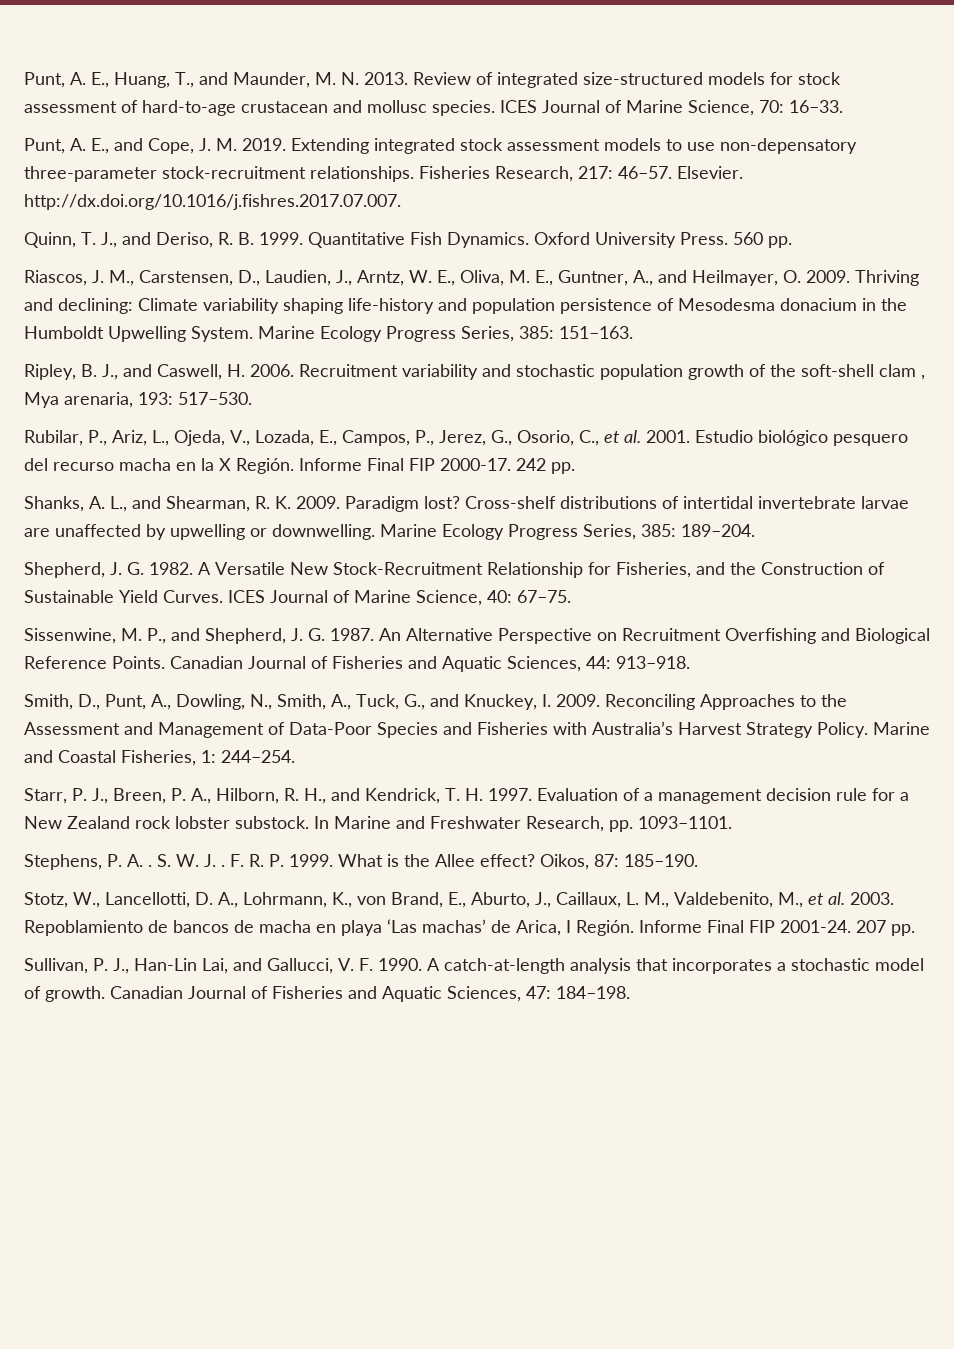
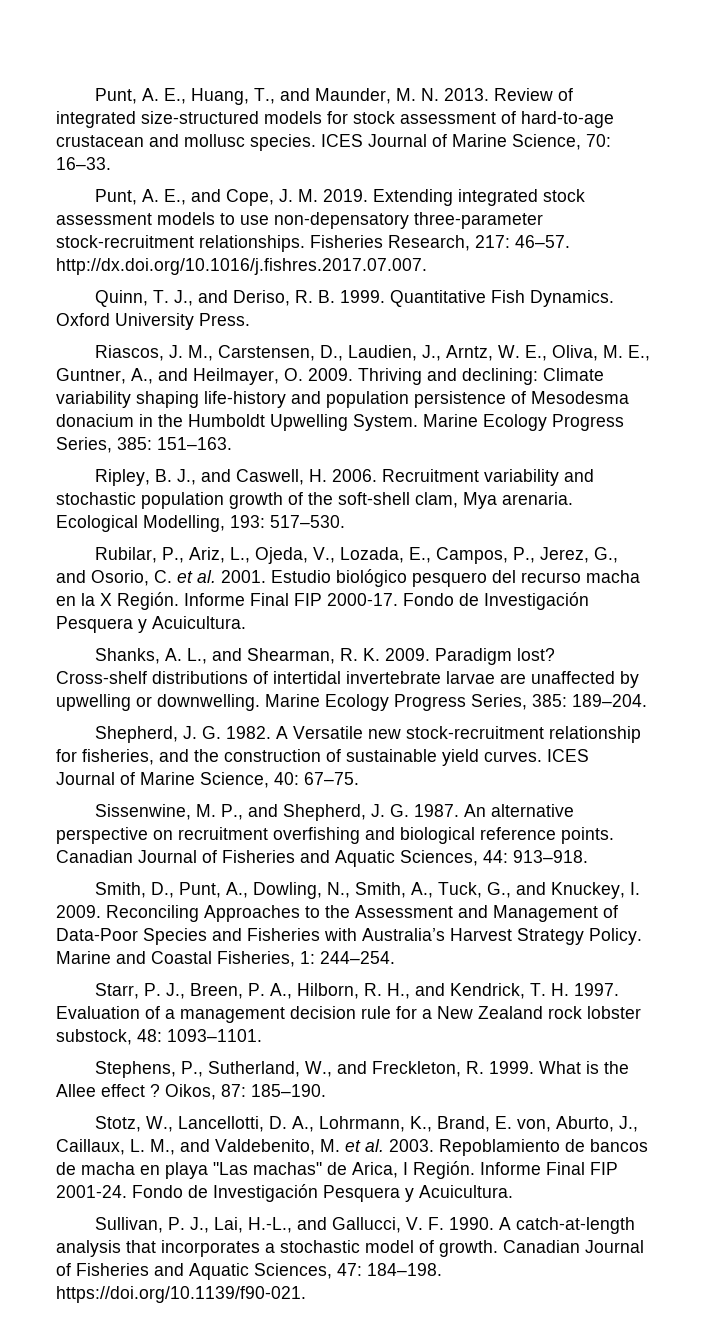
- Fisheries Research, 217: 46–57. Elsevier. http://dx.doi.org/10.1016/j.fishres.2017.07.007.
+ Fisheries Research, 217: 46–57. http://dx.doi.org/10.1016/j.fishres.2017.07.007.
- 560 pp.
- Recruitment variability and stochastic population growth of the soft-shell clam , Mya arenaria, 193: 517–530.
+ Recruitment variability and stochastic population growth of the soft-shell clam, Mya arenaria. Ecological Modelling, 193: 517–530.
- Rubilar, P., Ariz, L., Ojeda, V., Lozada, E., Campos, P., Jerez, G., Osorio, C., et al. 2001.
+ Rubilar, P., Ariz, L., Ojeda, V., Lozada, E., Campos, P., Jerez, G., and Osorio, C. et al. 2001.
- Informe Final FIP 2000-17. 242 pp.
+ Informe Final FIP 2000-17. Fondo de Investigación Pesquera y Acuicultura.
- A Versatile New Stock-Recruitment Relationship for Fisheries, and the Construction of Sustainable Yield Curves.
+ A Versatile new stock-recruitment relationship for fisheries, and the construction of sustainable yield curves.
- An Alternative Perspective on Recruitment Overfishing and Biological Reference Points.
+ An alternative perspective on recruitment overfishing and biological reference points.
- Evaluation of a management decision rule for a New Zealand rock lobster substock. In Marine and Freshwater Research, pp. 1093–1101.
- Stephens, P. A. . S. W. J. . F. R. P. 1999.
+ Evaluation of a management decision rule for a New Zealand rock lobster substock, 48: 1093–1101.
+ Stephens, P., Sutherland, W., and Freckleton, R. 1999.
- What is the Allee effect?
+ What is the Allee effect ?
- Stotz, W., Lancellotti, D. A., Lohrmann, K., von Brand, E., Aburto, J., Caillaux, L. M., Valdebenito, M., et al. 2003.
+ Stotz, W., Lancellotti, D. A., Lohrmann, K., Brand, E. von, Aburto, J., Caillaux, L. M., and Valdebenito, M. et al. 2003.
- Repoblamiento de bancos de macha en playa ‘Las machas’ de Arica, I Región.
+ Repoblamiento de bancos de macha en playa "Las machas" de Arica, I Región.
- Informe Final FIP 2001-24. 207 pp.
+ Informe Final FIP 2001-24. Fondo de Investigación Pesquera y Acuicultura.
- Sullivan, P. J., Han-Lin Lai, and Gallucci, V. F. 1990.
+ Sullivan, P. J., Lai, H.-L., and Gallucci, V. F. 1990.
- Canadian Journal of Fisheries and Aquatic Sciences, 47: 184–198.
+ Canadian Journal of Fisheries and Aquatic Sciences, 47: 184–198. https://doi.org/10.1139/f90-021.

